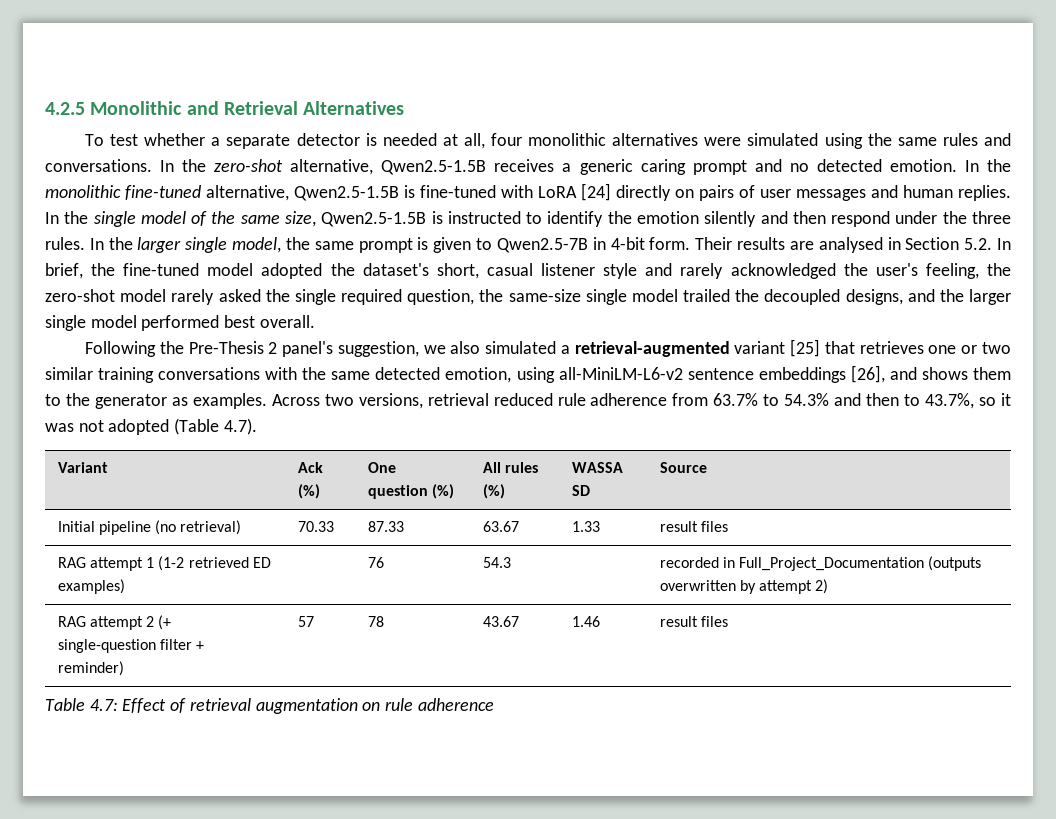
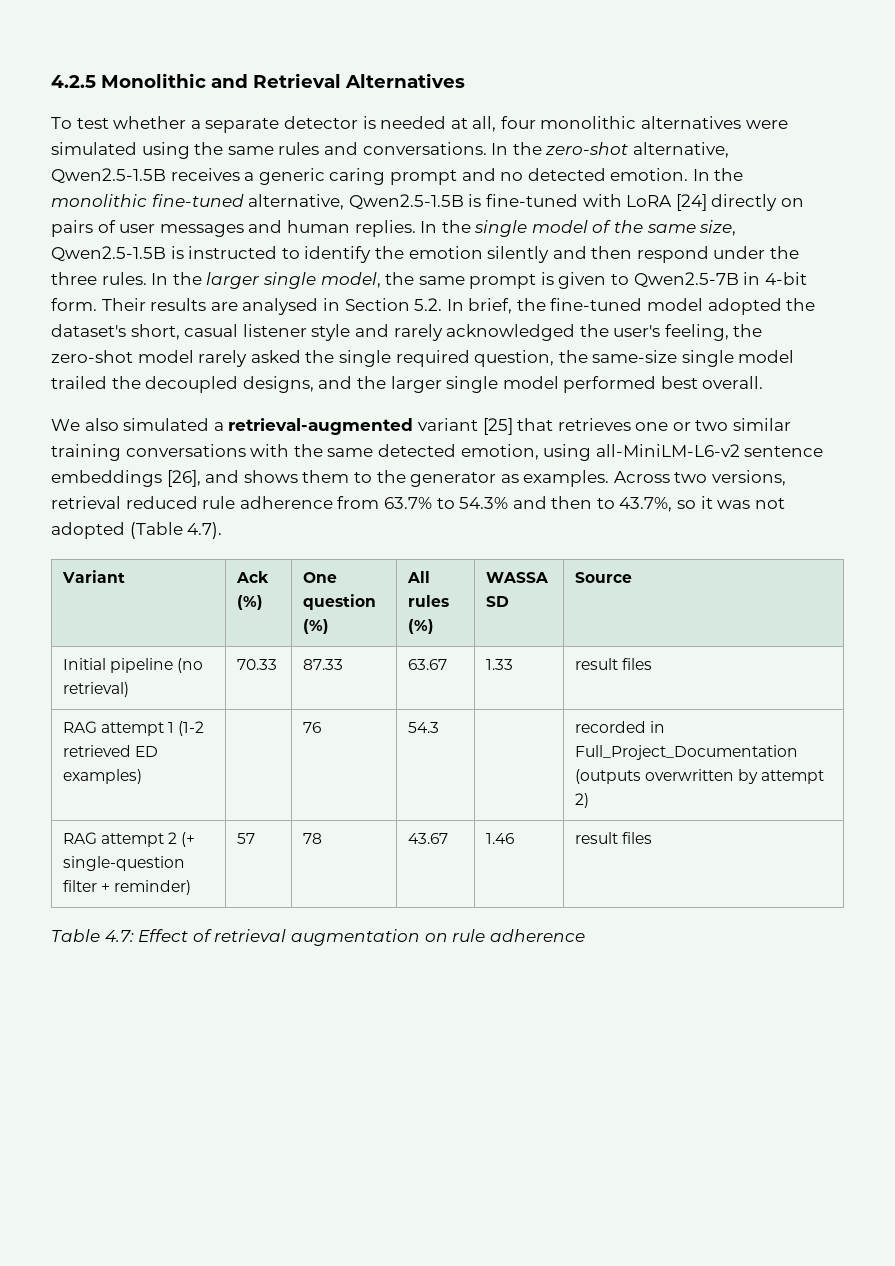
- Following the Pre-Thesis 2 panel's suggestion, we also simulated a retrieval-augmented variant [25] that retrieves one or two similar training conversations with the same detected emotion, using all-MiniLM-L6-v2 sentence embeddings [26], and shows them to the generator as examples.
+ We also simulated a retrieval-augmented variant [25] that retrieves one or two similar training conversations with the same detected emotion, using all-MiniLM-L6-v2 sentence embeddings [26], and shows them to the generator as examples.

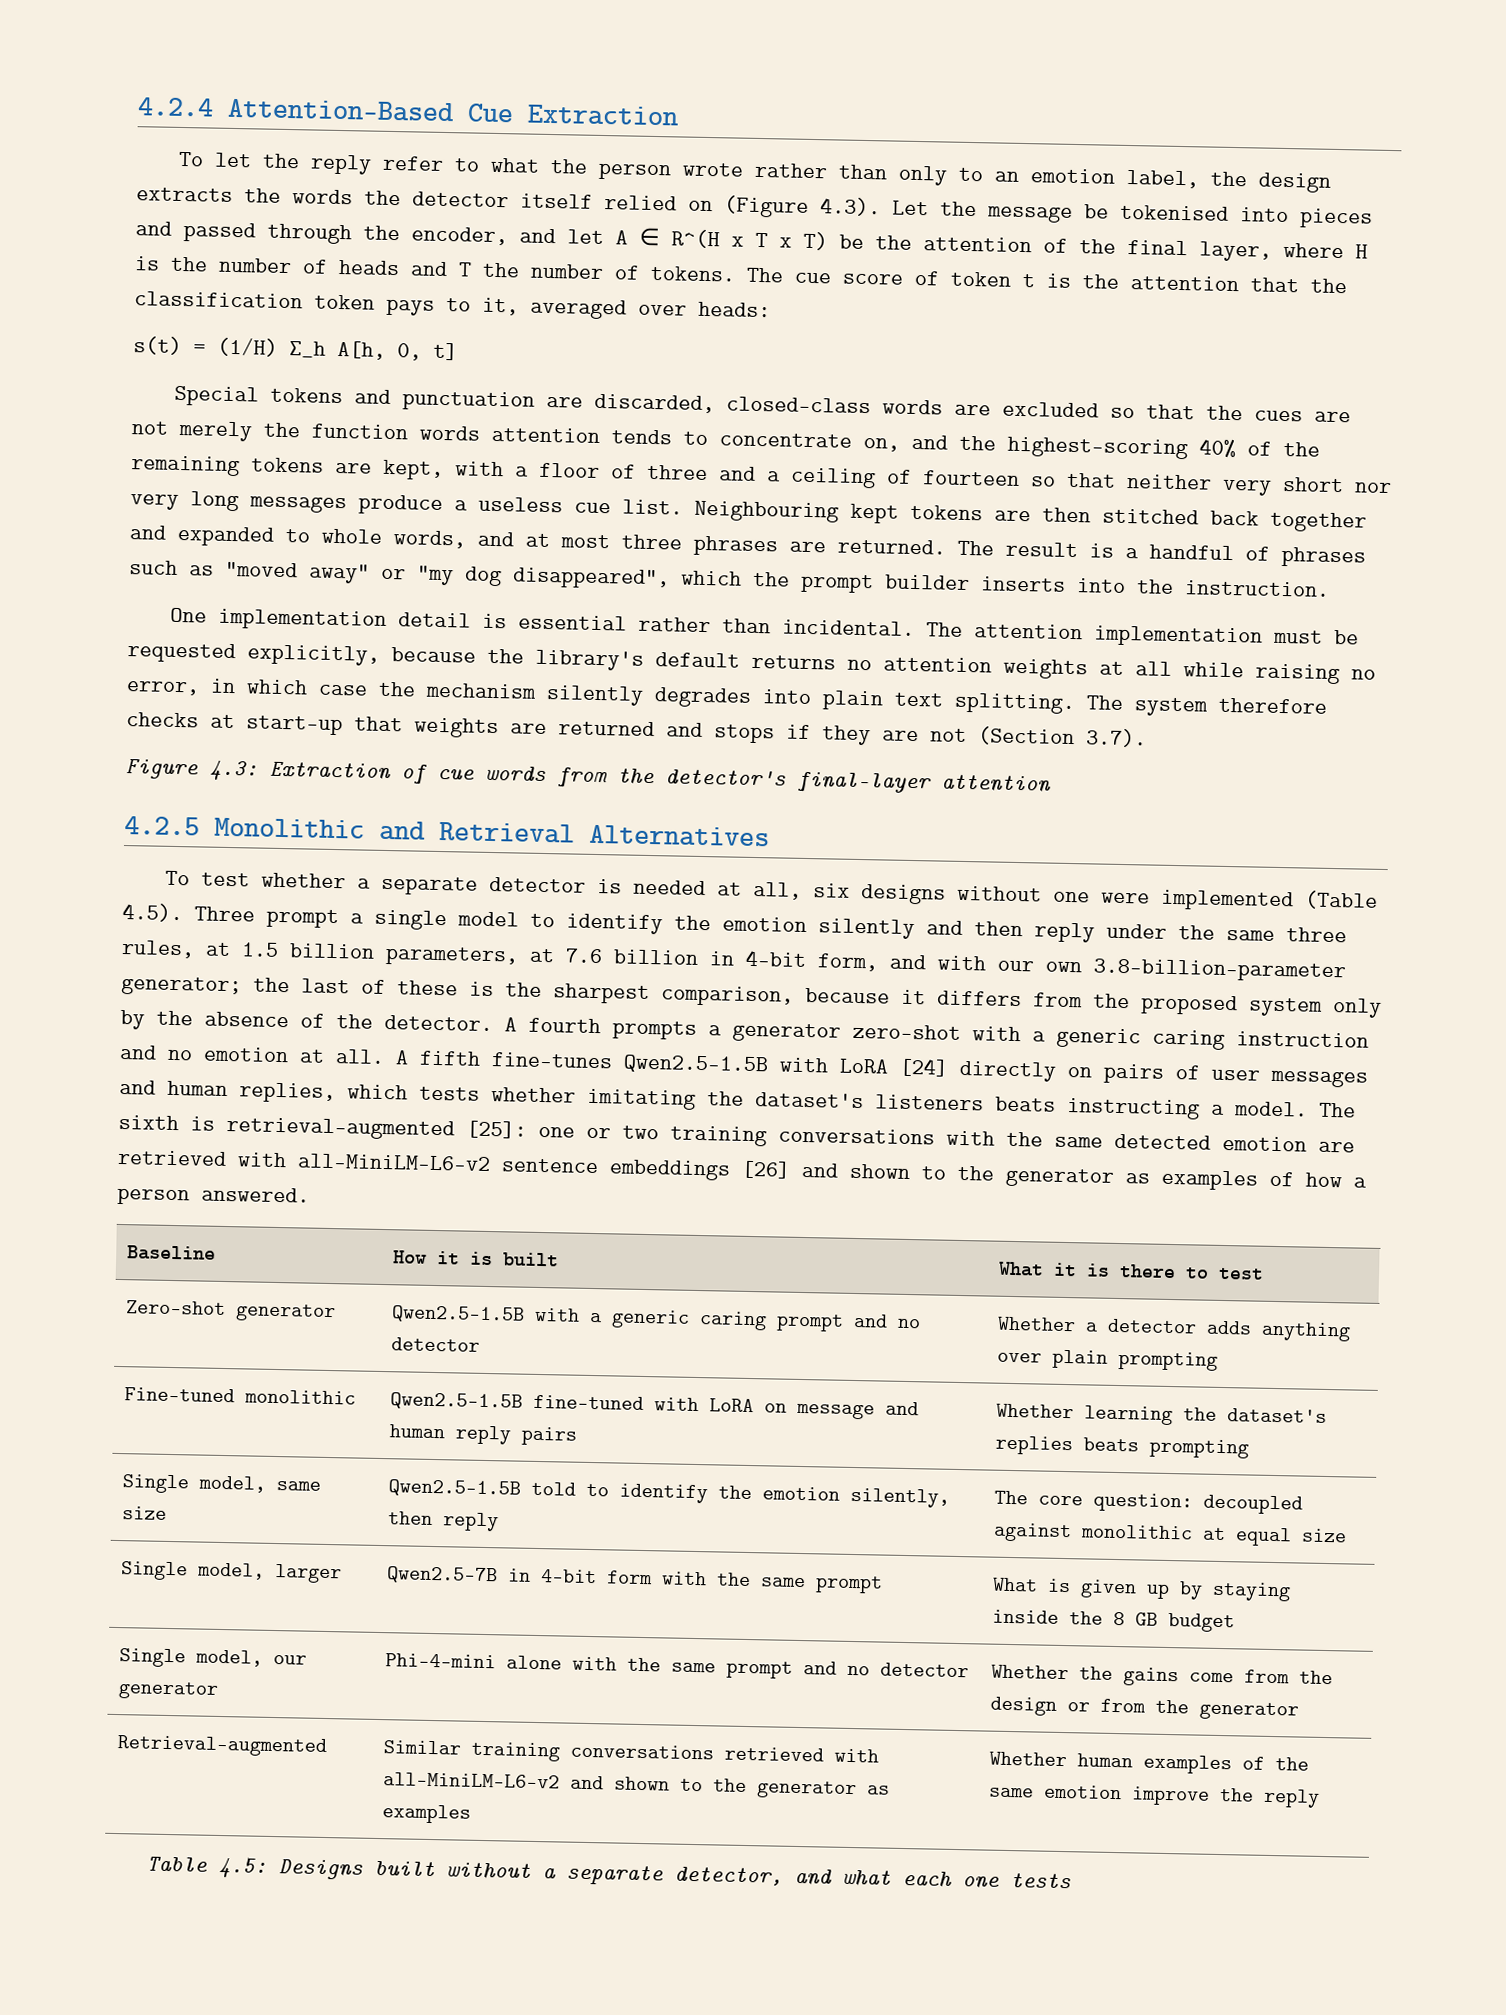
+ 4.2.4 Attention-Based Cue Extraction
+ To let the reply refer to what the person wrote rather than only to an emotion label, the design extracts the words the detector itself relied on (Figure 4.3). Let the message be tokenised into pieces and passed through the encoder, and let A ∈ R^(H x T x T) be the attention of the final layer, where H is the number of heads and T the number of tokens. The cue score of token t is the attention that the classification token pays to it, averaged over heads:
+ s(t) = (1/H) Σ_h A[h, 0, t]
+ Special tokens and punctuation are discarded, closed-class words are excluded so that the cues are not merely the function words attention tends to concentrate on, and the highest-scoring 40% of the remaining tokens are kept, with a floor of three and a ceiling of fourteen so that neither very short nor very long messages produce a useless cue list. Neighbouring kept tokens are then stitched back together and expanded to whole words, and at most three phrases are returned. The result is a handful of phrases such as "moved away" or "my dog disappeared", which the prompt builder inserts into the instruction.
+ One implementation detail is essential rather than incidental. The attention implementation must be requested explicitly, because the library's default returns no attention weights at all while raising no error, in which case the mechanism silently degrades into plain text splitting. The system therefore checks at start-up that weights are returned and stops if they are not (Section 3.7).
+ Figure 4.3: Extraction of cue words from the detector's final-layer attention
- To test whether a separate detector is needed at all, four monolithic alternatives were simulated using the same rules and conversations. In the zero-shot alternative, Qwen2.5-1.5B receives a generic caring prompt and no detected emotion. In the monolithic fine-tuned alternative, Qwen2.5-1.5B is fine-tuned with LoRA [24] directly on pairs of user messages and human replies. In the single model of the same size, Qwen2.5-1.5B is instructed to identify the emotion silently and then respond under the three rules. In the larger single model, the same prompt is given to Qwen2.5-7B in 4-bit form. Their results are analysed in Section 5.2. In brief, the fine-tuned model adopted the dataset's short, casual listener style and rarely acknowledged the user's feeling, the zero-shot model rarely asked the single required question, the same-size single model trailed the decoupled designs, and the larger single model performed best overall.
- We also simulated a retrieval-augmented variant [25] that retrieves one or two similar training conversations with the same detected emotion, using all-MiniLM-L6-v2 sentence embeddings [26], and shows them to the generator as examples. Across two versions, retrieval reduced rule adherence from 63.7% to 54.3% and then to 43.7%, so it was not adopted (Table 4.7).
- Variant | Ack (%) | One question (%) | All rules (%) | WASSA SD | Source
- Initial pipeline (no retrieval) | 70.33 | 87.33 | 63.67 | 1.33 | result files
- RAG attempt 1 (1-2 retrieved ED examples) | | 76 | 54.3 | | recorded in Full_Project_Documentation (outputs overwritten by attempt 2)
- RAG attempt 2 (+ single-question filter + reminder) | 57 | 78 | 43.67 | 1.46 | result files
- Table 4.7: Effect of retrieval augmentation on rule adherence
+ To test whether a separate detector is needed at all, six designs without one were implemented (Table 4.5). Three prompt a single model to identify the emotion silently and then reply under the same three rules, at 1.5 billion parameters, at 7.6 billion in 4-bit form, and with our own 3.8-billion-parameter generator; the last of these is the sharpest comparison, because it differs from the proposed system only by the absence of the detector. A fourth prompts a generator zero-shot with a generic caring instruction and no emotion at all. A fifth fine-tunes Qwen2.5-1.5B with LoRA [24] directly on pairs of user messages and human replies, which tests whether imitating the dataset's listeners beats instructing a model. The sixth is retrieval-augmented [25]: one or two training conversations with the same detected emotion are retrieved with all-MiniLM-L6-v2 sentence embeddings [26] and shown to the generator as examples of how a person answered.
+ Baseline | How it is built | What it is there to test
+ Zero-shot generator | Qwen2.5-1.5B with a generic caring prompt and no detector | Whether a detector adds anything over plain prompting
+ Fine-tuned monolithic | Qwen2.5-1.5B fine-tuned with LoRA on message and human reply pairs | Whether learning the dataset's replies beats prompting
+ Single model, same size | Qwen2.5-1.5B told to identify the emotion silently, then reply | The core question: decoupled against monolithic at equal size
+ Single model, larger | Qwen2.5-7B in 4-bit form with the same prompt | What is given up by staying inside the 8 GB budget
+ Single model, our generator | Phi-4-mini alone with the same prompt and no detector | Whether the gains come from the design or from the generator
+ Retrieval-augmented | Similar training conversations retrieved with all-MiniLM-L6-v2 and shown to the generator as examples | Whether human examples of the same emotion improve the reply
+ Table 4.5: Designs built without a separate detector, and what each one tests

